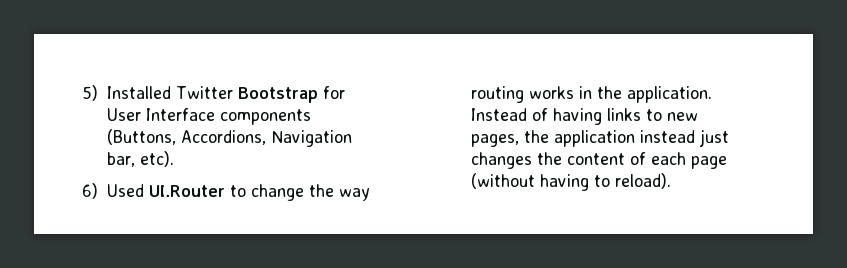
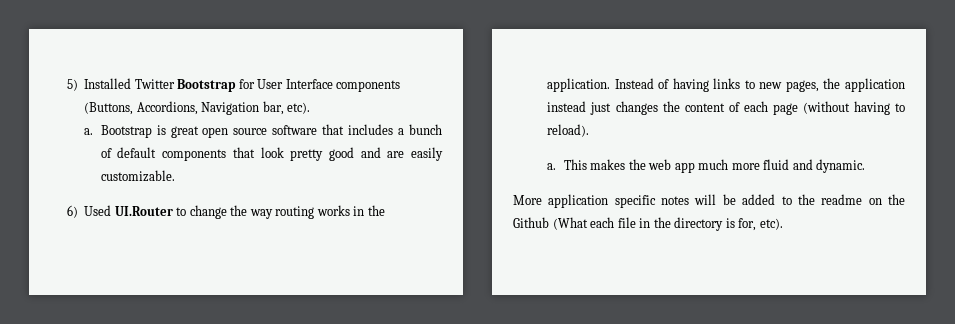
+ a. Bootstrap is great open source software that includes a bunch of default components that look pretty good and are easily customizable.
+ a. This makes the web app much more fluid and dynamic.
+ More application specific notes will be added to the readme on the Github (What each file in the directory is for, etc).

